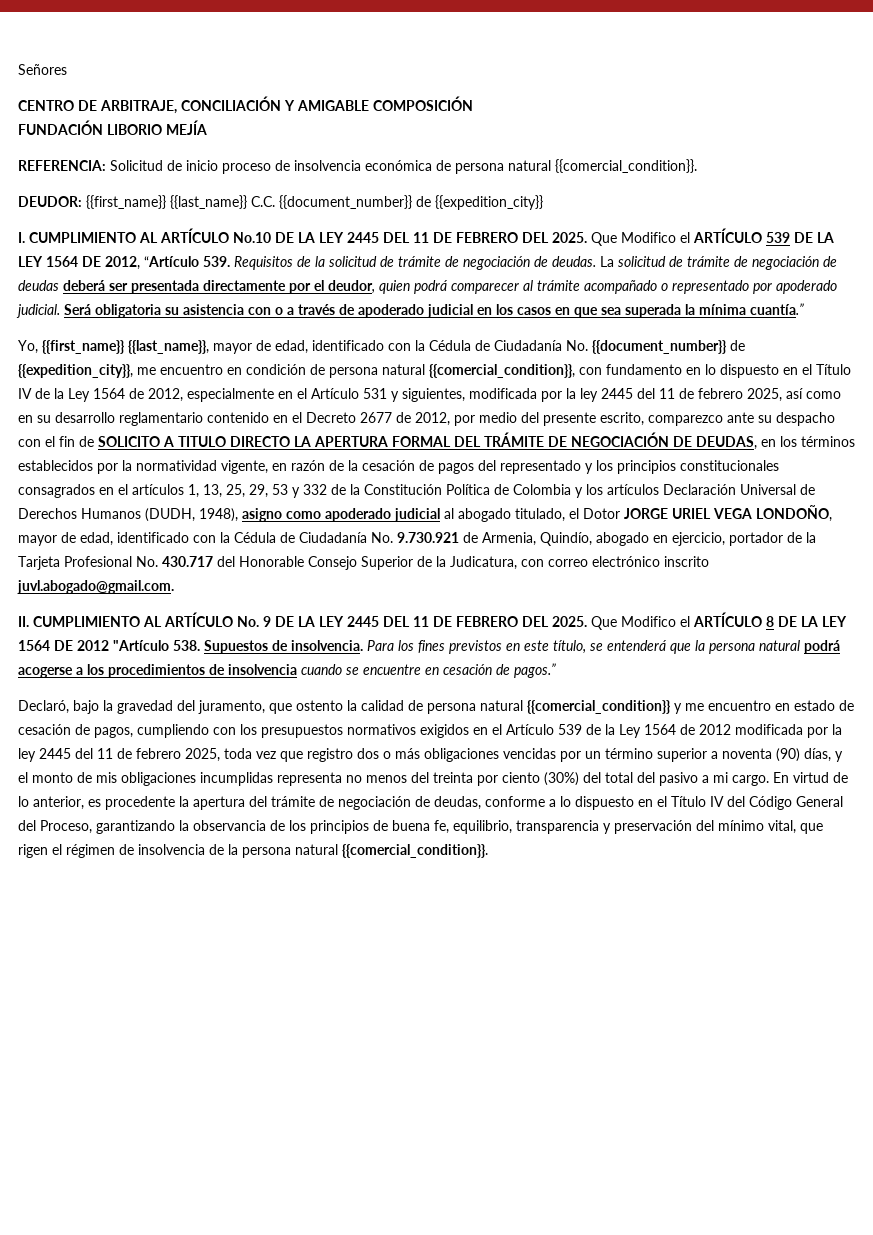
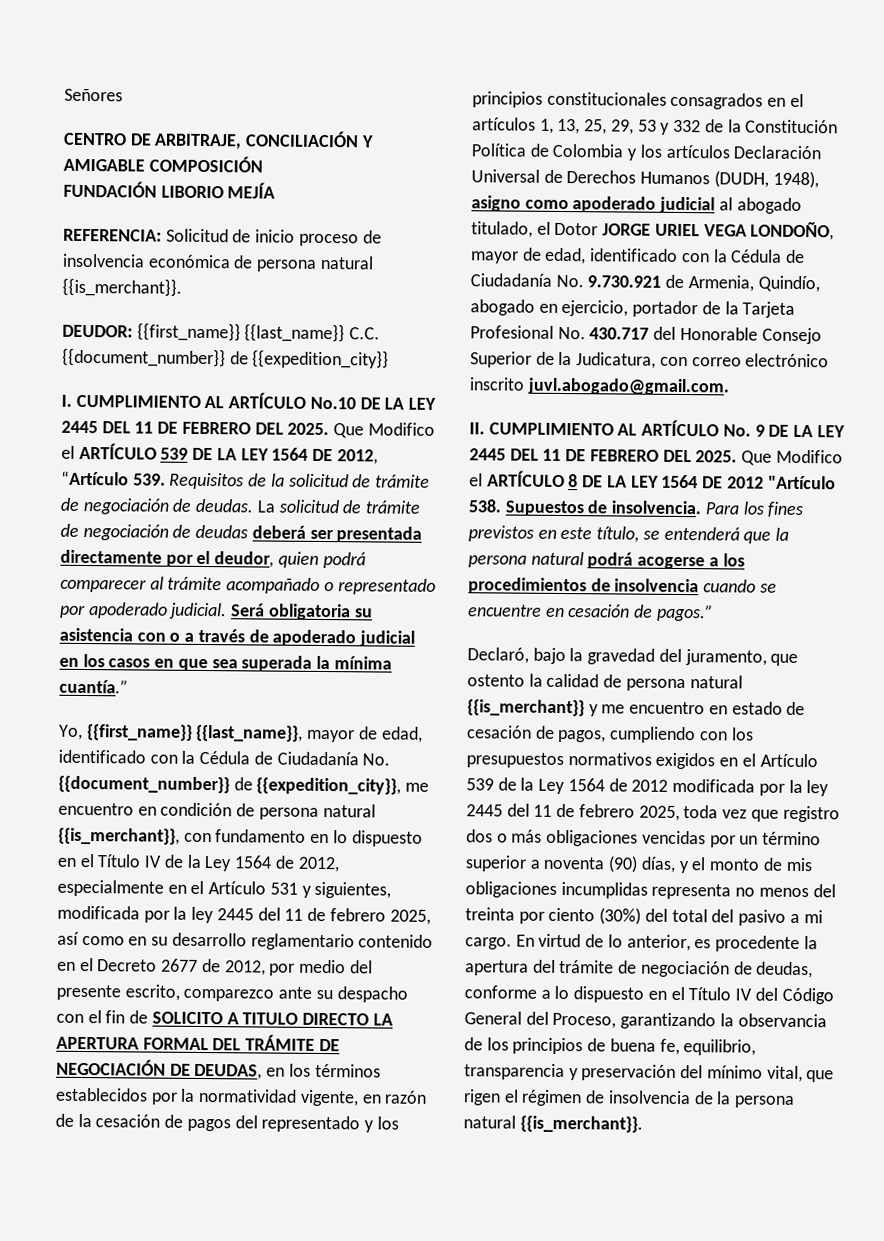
- REFERENCIA: Solicitud de inicio proceso de insolvencia económica de persona natural {{comercial_condition}}.
+ REFERENCIA: Solicitud de inicio proceso de insolvencia económica de persona natural {{is_merchant}}.
- Yo, {{first_name}} {{last_name}}, mayor de edad, identificado con la Cédula de Ciudadanía No. {{document_number}} de {{expedition_city}}, me encuentro en condición de persona natural {{comercial_condition}}, con fundamento en lo dispuesto en el Título IV de la Ley 1564 de 2012, especialmente en el Artículo 531 y siguientes, modificada por la ley 2445 del 11 de febrero 2025, así como en su desarrollo reglamentario contenido en el Decreto 2677 de 2012, por medio del presente escrito, comparezco ante su despacho con el fin de SOLICITO A TITULO DIRECTO LA APERTURA FORMAL DEL TRÁMITE DE NEGOCIACIÓN DE DEUDAS, en los términos establecidos por la normatividad vigente, en razón de la cesación de pagos del representado y los principios constitucionales consagrados en el artículos 1, 13, 25, 29, 53 y 332 de la Constitución Política de Colombia y los artículos Declaración Universal de Derechos Humanos (DUDH, 1948), asigno como apoderado judicial al abogado titulado, el Dotor JORGE URIEL VEGA LONDOÑO, mayor de edad, identificado con la Cédula de Ciudadanía No. 9.730.921 de Armenia, Quindío, abogado en ejercicio, portador de la Tarjeta Profesional No. 430.717 del Honorable Consejo Superior de la Judicatura, con correo electrónico inscrito juvl.abogado@gmail.com.
+ Yo, {{first_name}} {{last_name}}, mayor de edad, identificado con la Cédula de Ciudadanía No. {{document_number}} de {{expedition_city}}, me encuentro en condición de persona natural {{is_merchant}}, con fundamento en lo dispuesto en el Título IV de la Ley 1564 de 2012, especialmente en el Artículo 531 y siguientes, modificada por la ley 2445 del 11 de febrero 2025, así como en su desarrollo reglamentario contenido en el Decreto 2677 de 2012, por medio del presente escrito, comparezco ante su despacho con el fin de SOLICITO A TITULO DIRECTO LA APERTURA FORMAL DEL TRÁMITE DE NEGOCIACIÓN DE DEUDAS, en los términos establecidos por la normatividad vigente, en razón de la cesación de pagos del representado y los principios constitucionales consagrados en el artículos 1, 13, 25, 29, 53 y 332 de la Constitución Política de Colombia y los artículos Declaración Universal de Derechos Humanos (DUDH, 1948), asigno como apoderado judicial al abogado titulado, el Dotor JORGE URIEL VEGA LONDOÑO, mayor de edad, identificado con la Cédula de Ciudadanía No. 9.730.921 de Armenia, Quindío, abogado en ejercicio, portador de la Tarjeta Profesional No. 430.717 del Honorable Consejo Superior de la Judicatura, con correo electrónico inscrito juvl.abogado@gmail.com.
- Declaró, bajo la gravedad del juramento, que ostento la calidad de persona natural {{comercial_condition}} y me encuentro en estado de cesación de pagos, cumpliendo con los presupuestos normativos exigidos en el Artículo 539 de la Ley 1564 de 2012 modificada por la ley 2445 del 11 de febrero 2025, toda vez que registro dos o más obligaciones vencidas por un término superior a noventa (90) días, y el monto de mis obligaciones incumplidas representa no menos del treinta por ciento (30%) del total del pasivo a mi cargo.
+ Declaró, bajo la gravedad del juramento, que ostento la calidad de persona natural {{is_merchant}} y me encuentro en estado de cesación de pagos, cumpliendo con los presupuestos normativos exigidos en el Artículo 539 de la Ley 1564 de 2012 modificada por la ley 2445 del 11 de febrero 2025, toda vez que registro dos o más obligaciones vencidas por un término superior a noventa (90) días, y el monto de mis obligaciones incumplidas representa no menos del treinta por ciento (30%) del total del pasivo a mi cargo.
- En virtud de lo anterior, es procedente la apertura del trámite de negociación de deudas, conforme a lo dispuesto en el Título IV del Código General del Proceso, garantizando la observancia de los principios de buena fe, equilibrio, transparencia y preservación del mínimo vital, que rigen el régimen de insolvencia de la persona natural {{comercial_condition}}.
+ En virtud de lo anterior, es procedente la apertura del trámite de negociación de deudas, conforme a lo dispuesto en el Título IV del Código General del Proceso, garantizando la observancia de los principios de buena fe, equilibrio, transparencia y preservación del mínimo vital, que rigen el régimen de insolvencia de la persona natural {{is_merchant}}.

